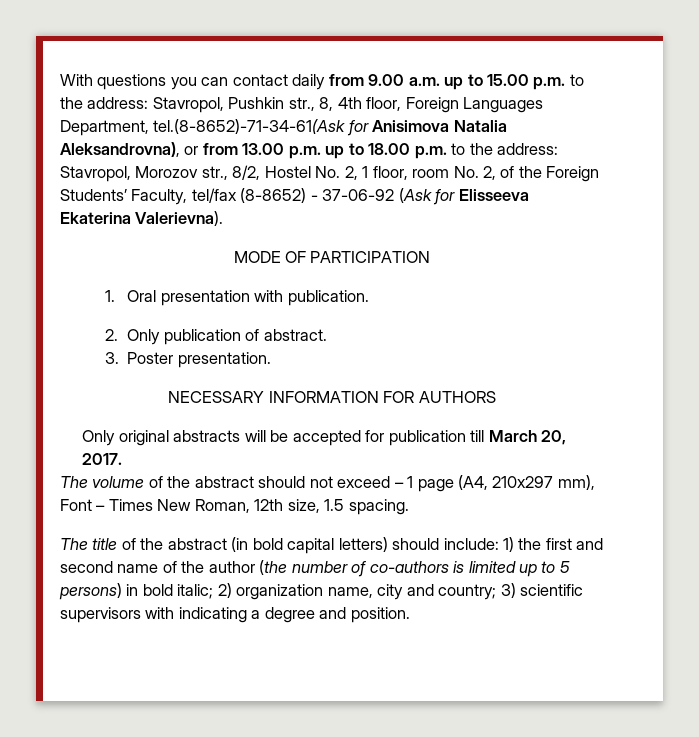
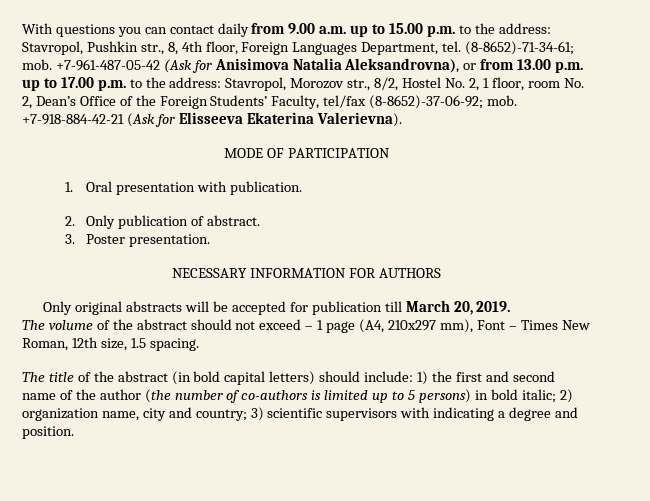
- Stavropol, Pushkin str., 8, 4th floor, Foreign Languages Department, tel.(8-8652)-71-34-61(Ask for Anisimova Natalia Aleksandrovna), or from 13.00 p.m. up to 18.00 p.m. to the address:
+ Stavropol, Pushkin str., 8, 4th floor, Foreign Languages Department, tel. (8-8652)-71-34-61; mob. +7-961-487-05-42 (Ask for Anisimova Natalia Aleksandrovna), or from 13.00 p.m. up to 17.00 p.m. to the address:
- Stavropol, Morozov str., 8/2, Hostel No. 2, 1 floor, room No. 2, of the Foreign Students’ Faculty, tel/fax (8-8652) - 37-06-92 (Ask for Elisseeva Ekaterina Valerievna).
+ Stavropol, Morozov str., 8/2, Hostel No. 2, 1 floor, room No. 2, Dean’s Office of the Foreign Students’ Faculty, tel/fax (8-8652)-37-06-92; mob. +7-918-884-42-21 (Ask for Elisseeva Ekaterina Valerievna).
- Only original abstracts will be accepted for publication till March 20, 2017.
+ Only original abstracts will be accepted for publication till March 20, 2019.

